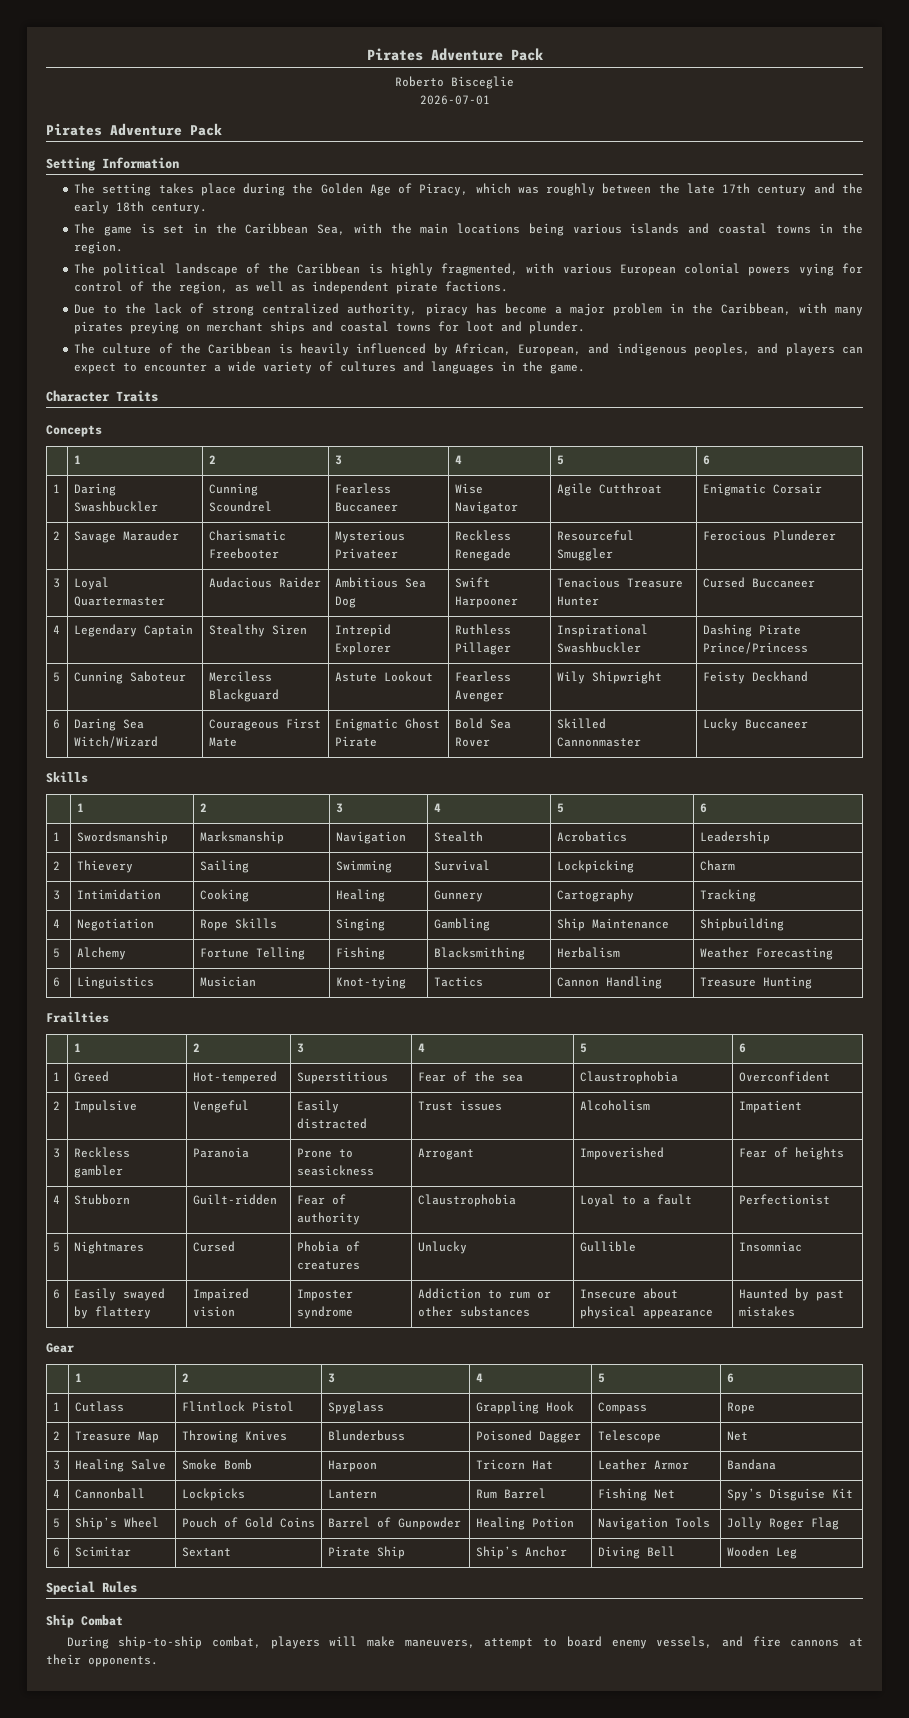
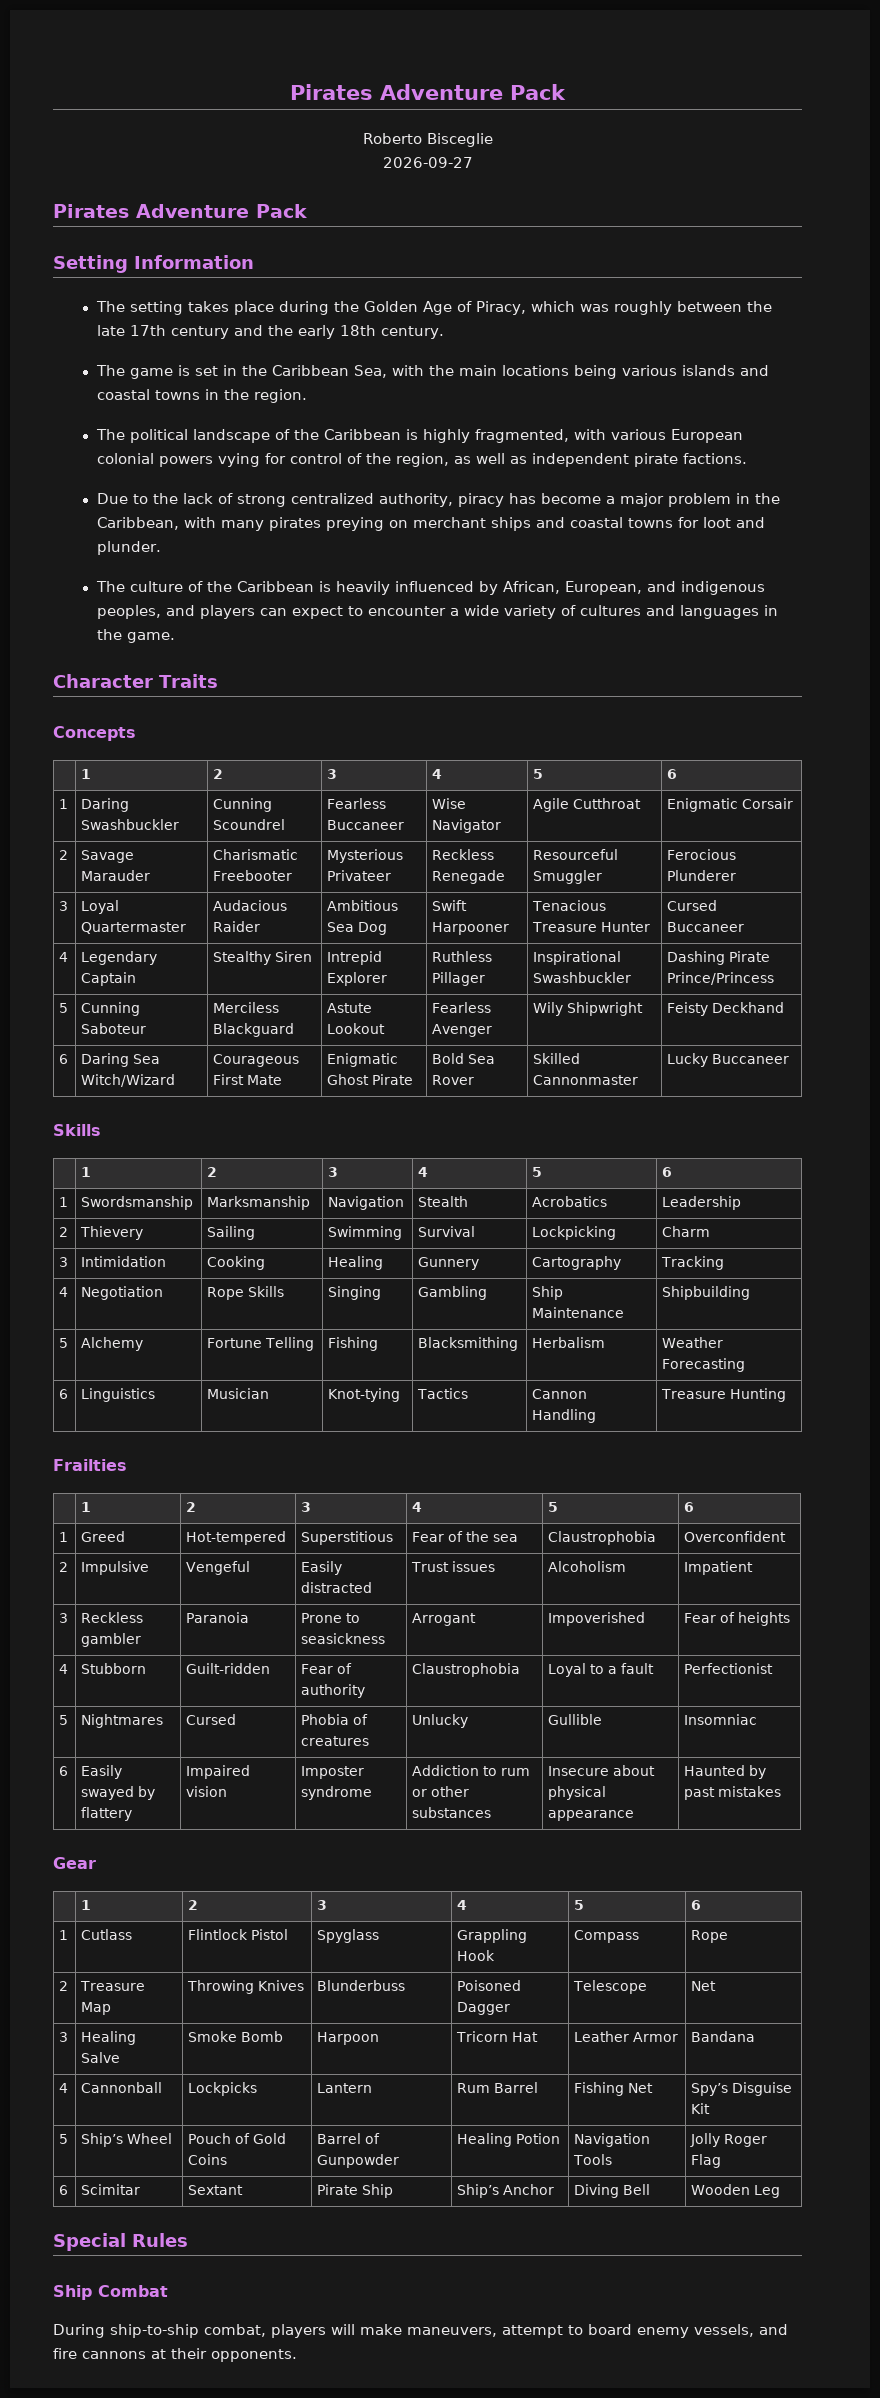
- 2026-07-01
+ 2026-09-27

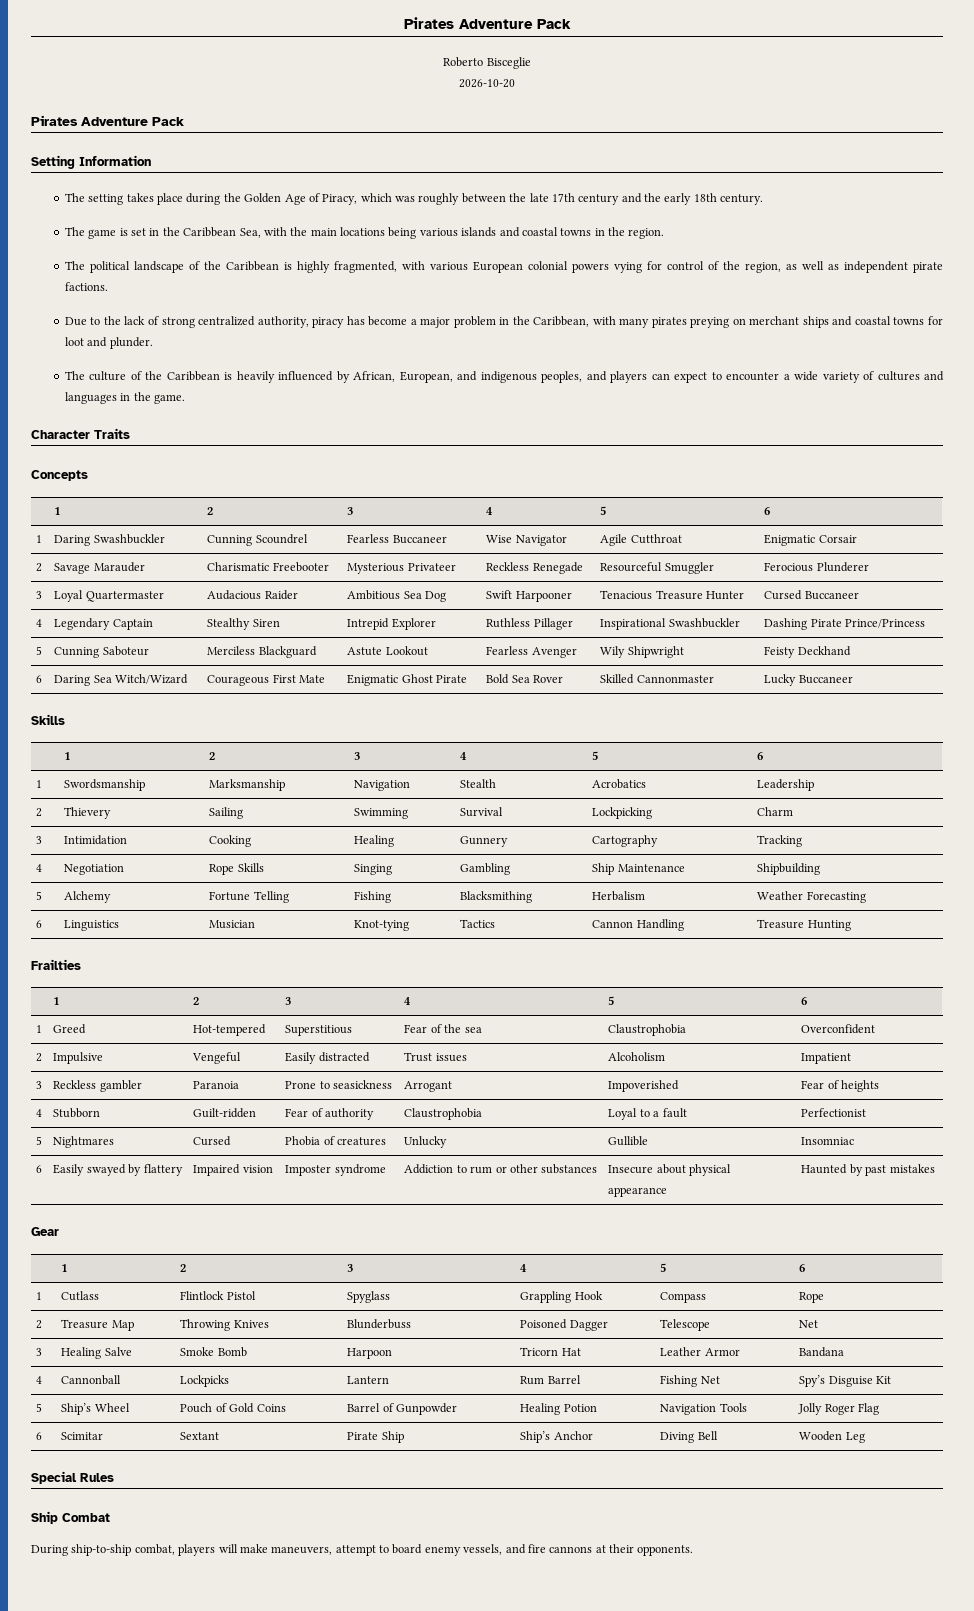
- 2026-09-27
+ 2026-10-20

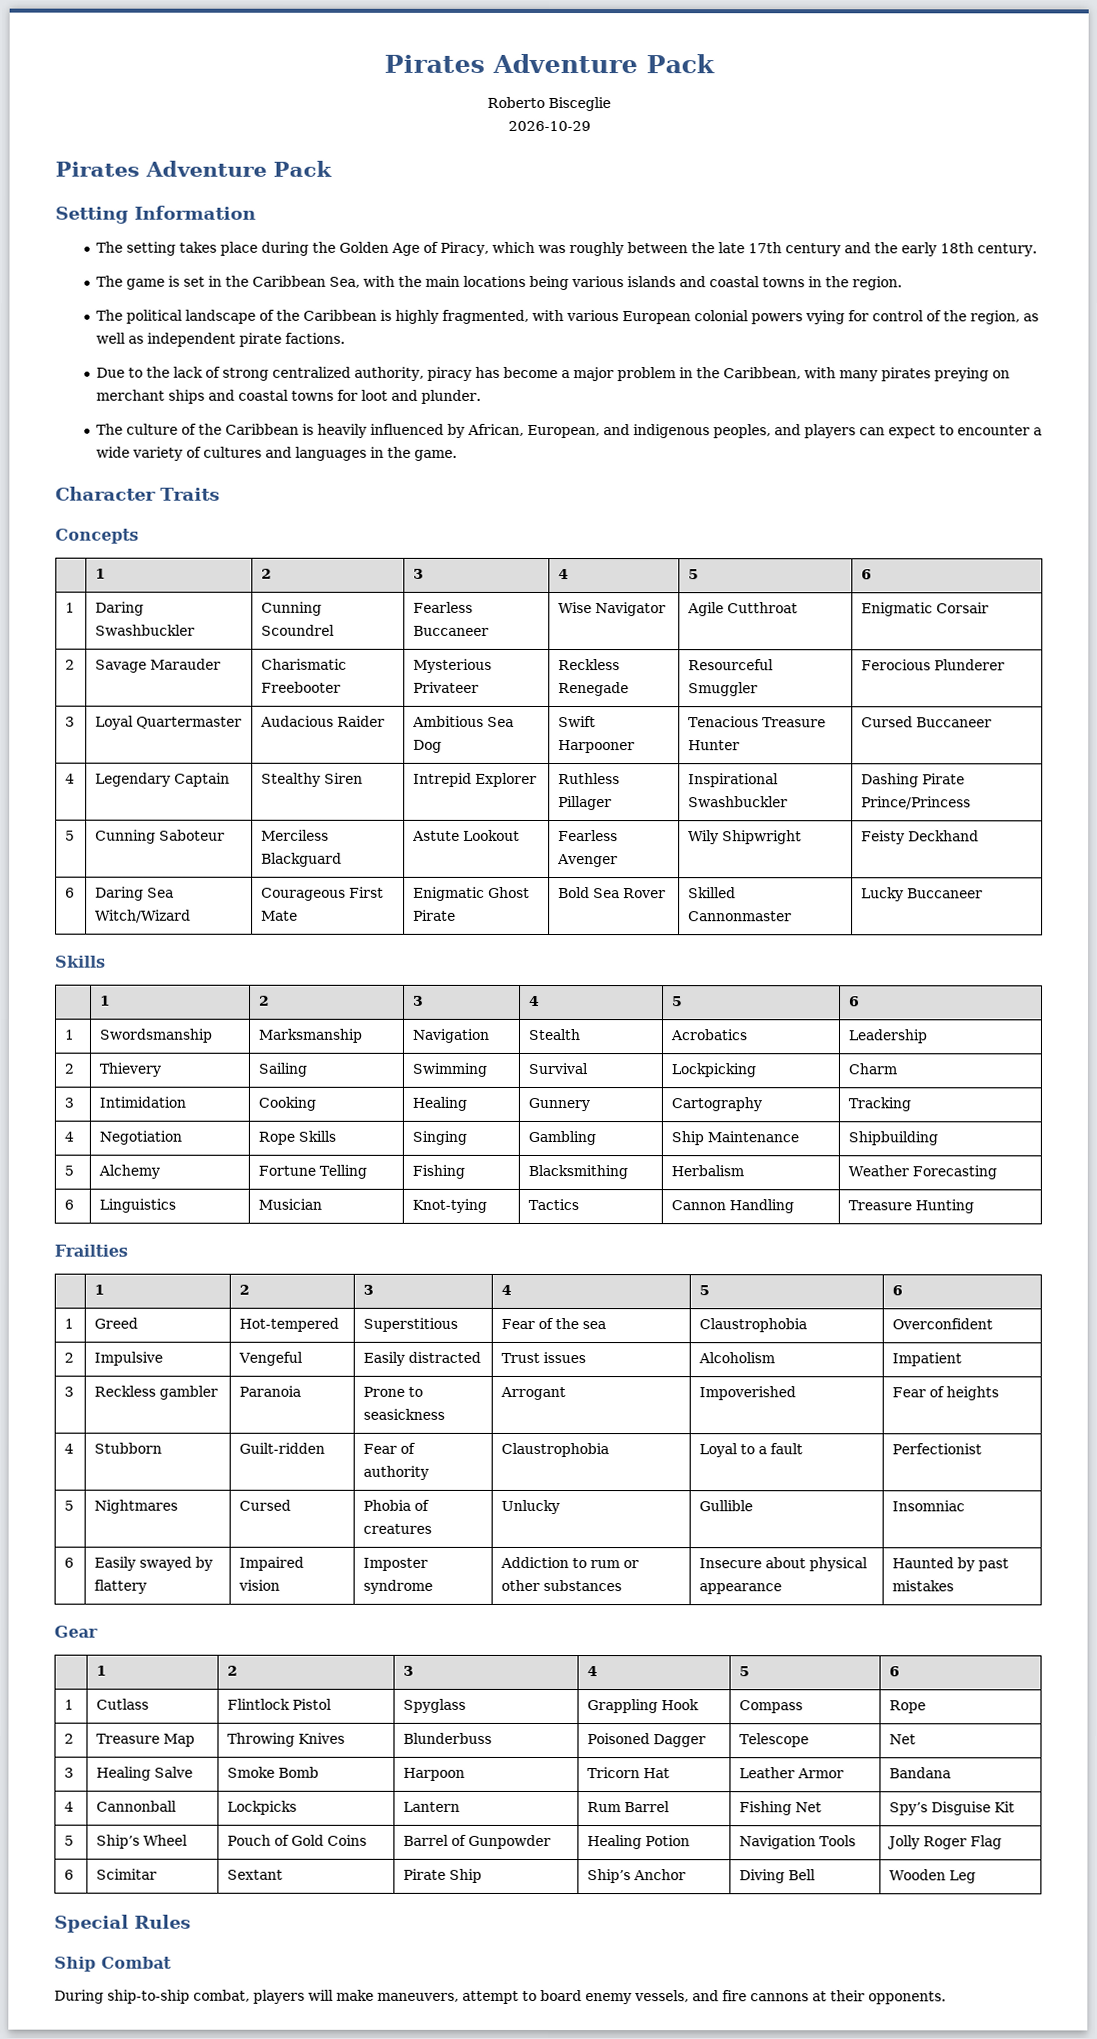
- 2026-10-20
+ 2026-10-29

